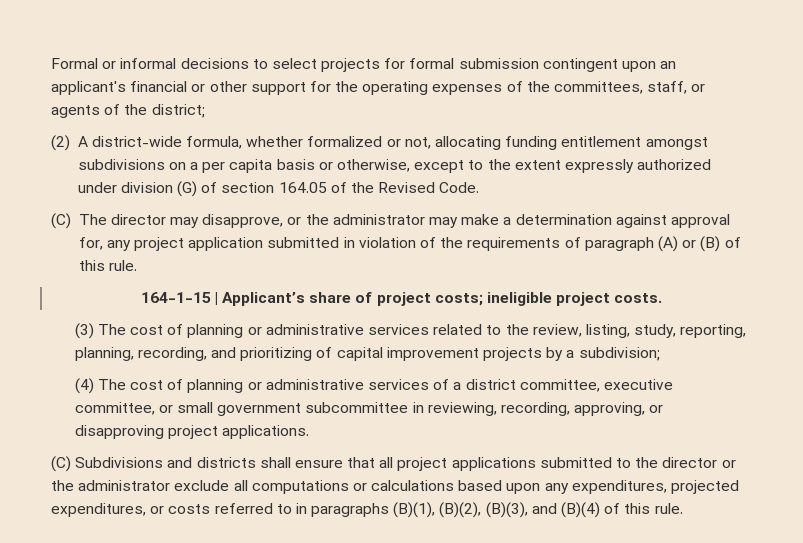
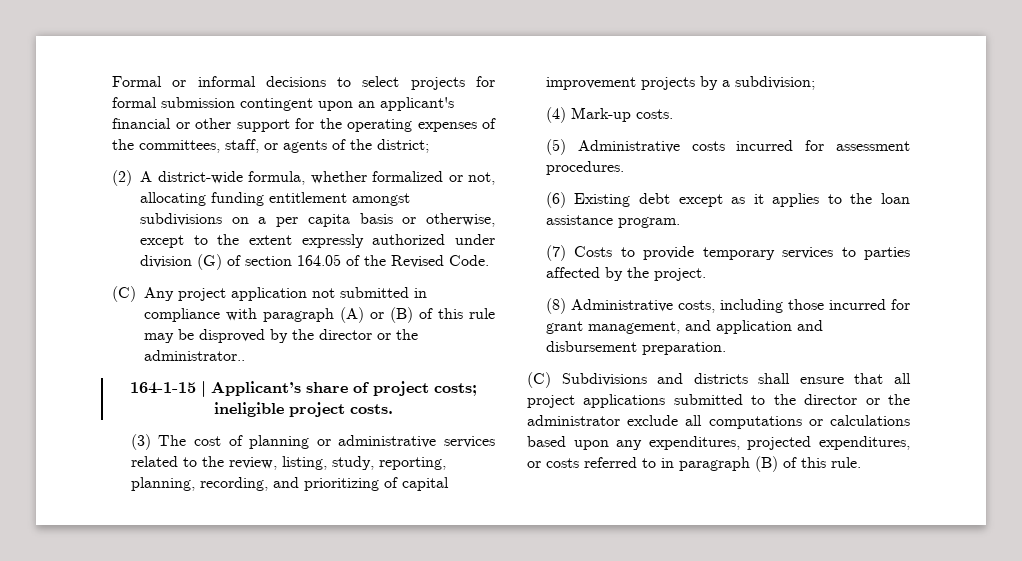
- (C) The director may disapprove, or the administrator may make a determination against approval for, any project application submitted in violation of the requirements of paragraph (A) or (B) of this rule.
+ (C) Any project application not submitted in compliance with paragraph (A) or (B) of this rule may be disproved by the director or the administrator..
- (4) The cost of planning or administrative services of a district committee, executive committee, or small government subcommittee in reviewing, recording, approving, or disapproving project applications.
+ (4) Mark-up costs.
+ (5) Administrative costs incurred for assessment procedures.
+ (6) Existing debt except as it applies to the loan assistance program.
+ (7) Costs to provide temporary services to parties affected by the project.
+ (8) Administrative costs, including those incurred for grant management, and application and disbursement preparation.
- (C) Subdivisions and districts shall ensure that all project applications submitted to the director or the administrator exclude all computations or calculations based upon any expenditures, projected expenditures, or costs referred to in paragraphs (B)(1), (B)(2), (B)(3), and (B)(4) of this rule.
+ (C) Subdivisions and districts shall ensure that all project applications submitted to the director or the administrator exclude all computations or calculations based upon any expenditures, projected expenditures, or costs referred to in paragraph (B) of this rule.

